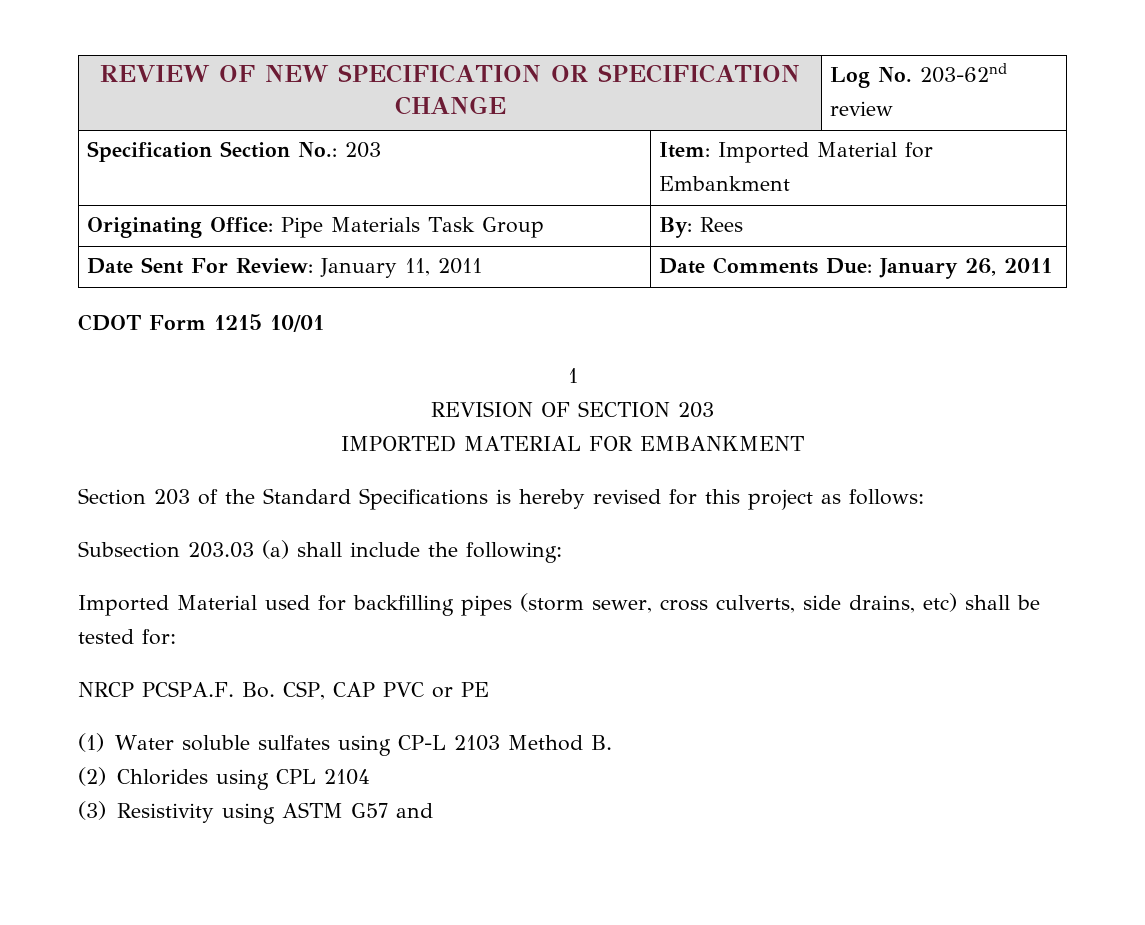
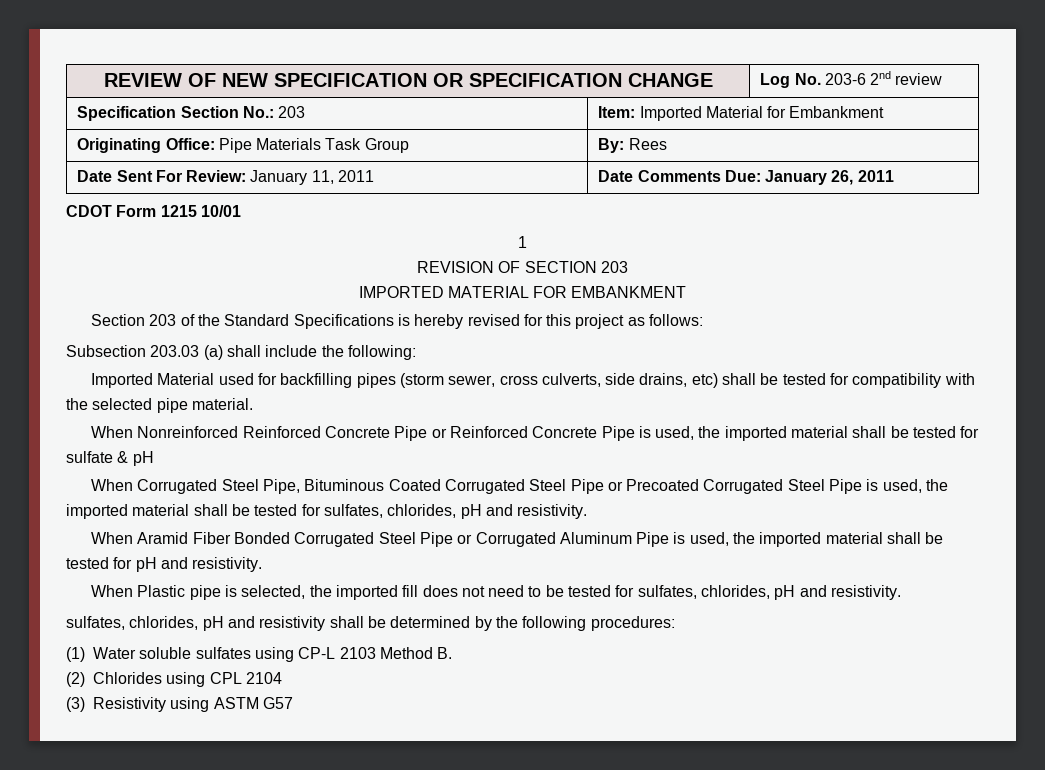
- REVIEW OF NEW SPECIFICATION OR SPECIFICATION CHANGE | Log No. 203-62nd review
+ REVIEW OF NEW SPECIFICATION OR SPECIFICATION CHANGE | Log No. 203-6 2nd review
- Imported Material used for backfilling pipes (storm sewer, cross culverts, side drains, etc) shall be tested for:
- NRCP PCSPA.F. Bo. CSP, CAP PVC or PE
+ Imported Material used for backfilling pipes (storm sewer, cross culverts, side drains, etc) shall be tested for compatibility with the selected pipe material.
+ When Nonreinforced Reinforced Concrete Pipe or Reinforced Concrete Pipe is used, the imported material shall be tested for sulfate & pH
+ When Corrugated Steel Pipe, Bituminous Coated Corrugated Steel Pipe or Precoated Corrugated Steel Pipe is used, the imported material shall be tested for sulfates, chlorides, pH and resistivity.
+ When Aramid Fiber Bonded Corrugated Steel Pipe or Corrugated Aluminum Pipe is used, the imported material shall be tested for pH and resistivity.
+ When Plastic pipe is selected, the imported fill does not need to be tested for sulfates, chlorides, pH and resistivity.
+ sulfates, chlorides, pH and resistivity shall be determined by the following procedures:
- (3) Resistivity using ASTM G57 and
+ (3) Resistivity using ASTM G57

